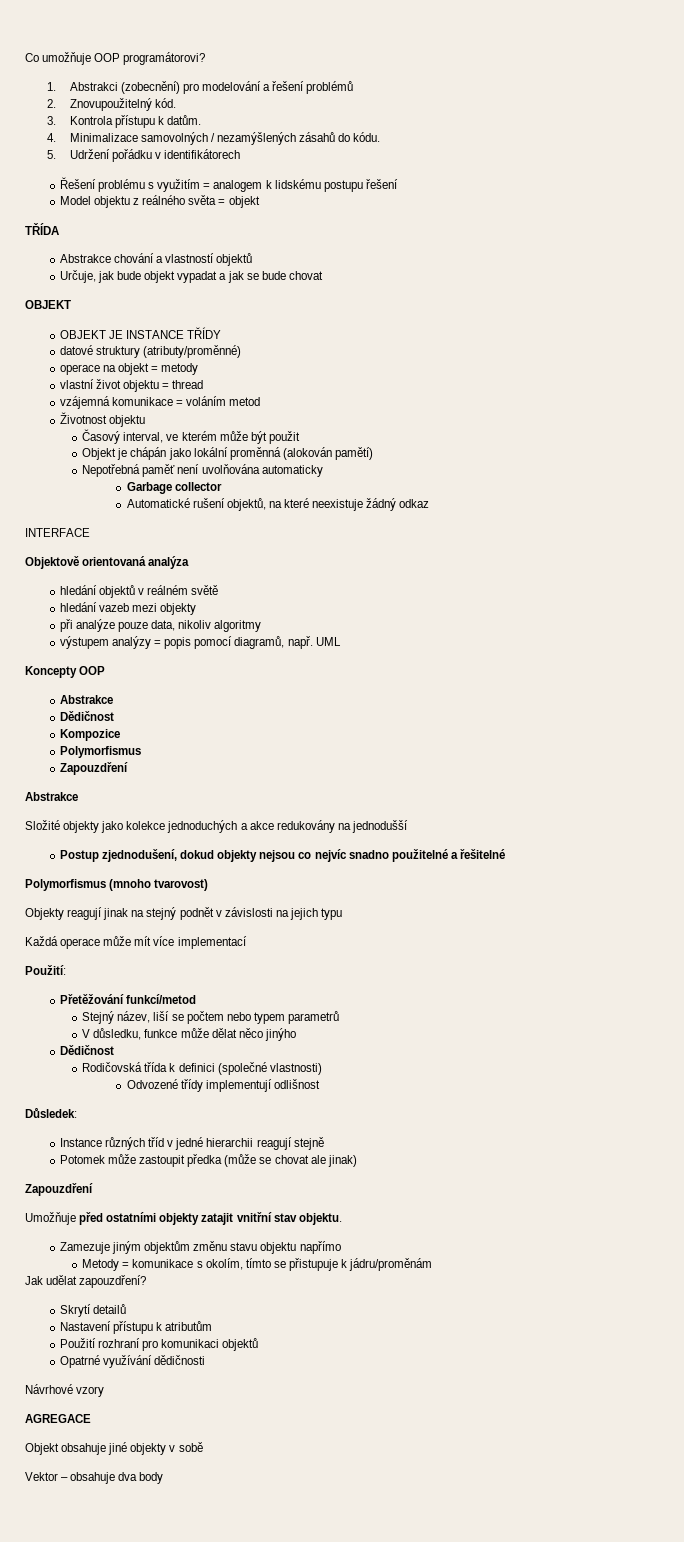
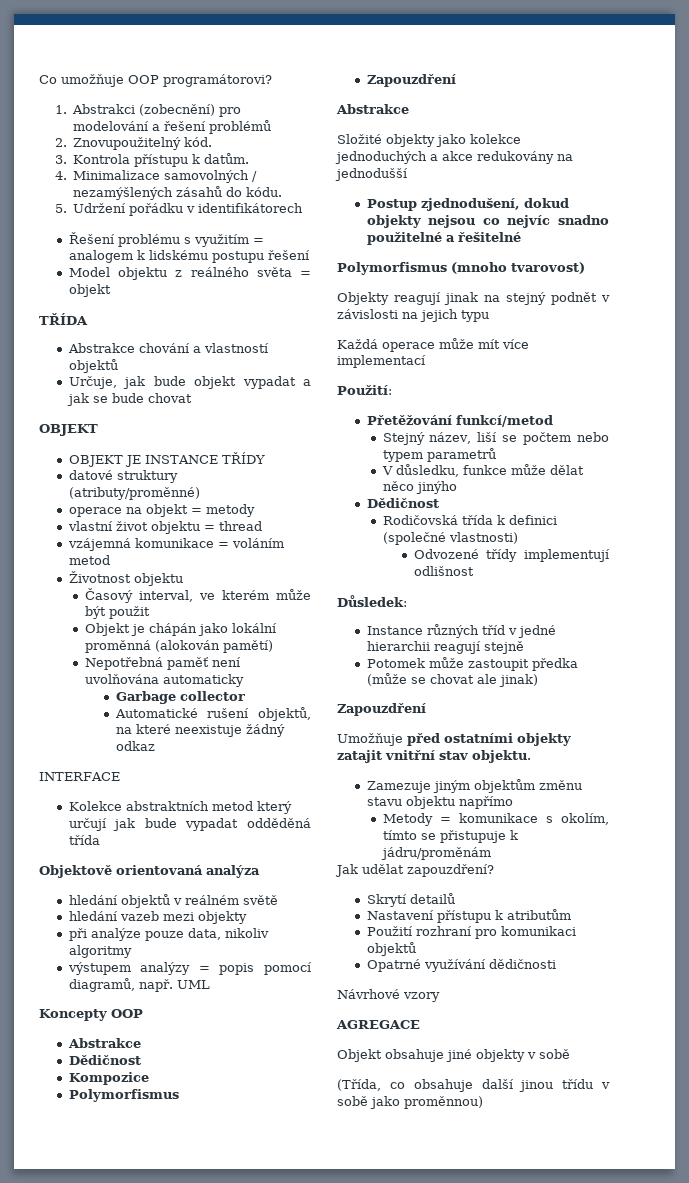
+ Kolekce abstraktních metod který určují jak bude vypadat odděděná třída
- Vektor – obsahuje dva body
+ (Třída, co obsahuje další jinou třídu v sobě jako proměnnou)

